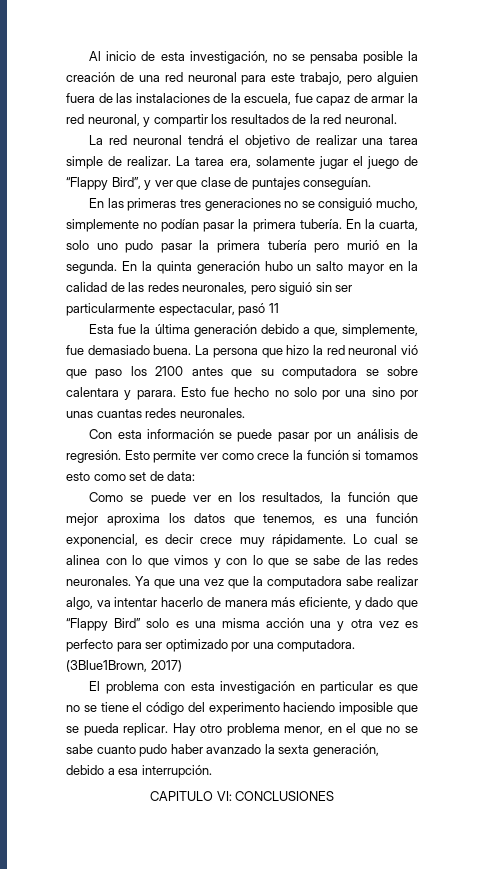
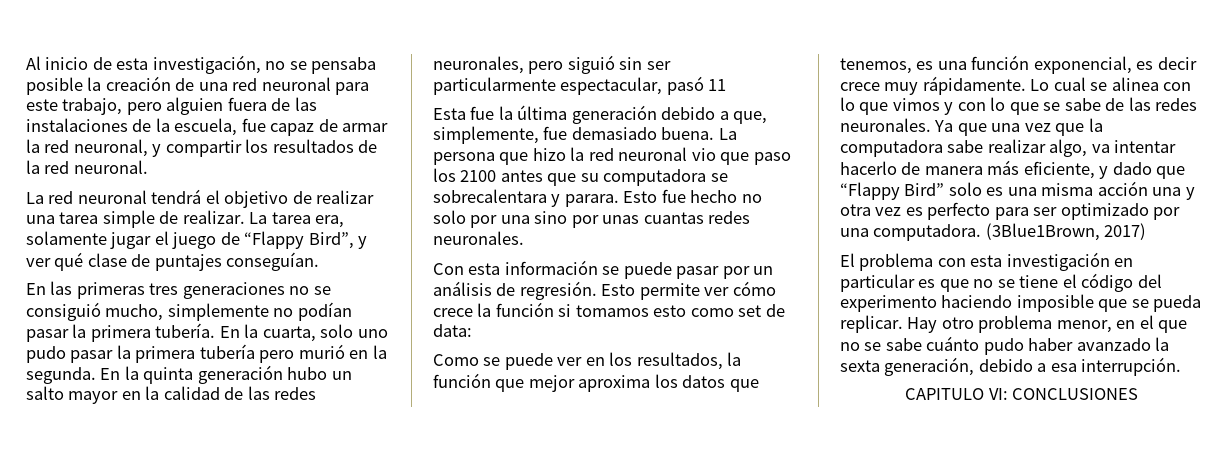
- La tarea era, solamente jugar el juego de “Flappy Bird”, y ver que clase de puntajes conseguían.
+ La tarea era, solamente jugar el juego de “Flappy Bird”, y ver qué clase de puntajes conseguían.
- La persona que hizo la red neuronal vió que paso los 2100 antes que su computadora se sobre calentara y parara.
+ La persona que hizo la red neuronal vio que paso los 2100 antes que su computadora se sobrecalentara y parara.
- Esto permite ver como crece la función si tomamos esto como set de data:
+ Esto permite ver cómo crece la función si tomamos esto como set de data:
- Hay otro problema menor, en el que no se sabe cuanto pudo haber avanzado la sexta generación, debido a esa interrupción.
+ Hay otro problema menor, en el que no se sabe cuánto pudo haber avanzado la sexta generación, debido a esa interrupción.

